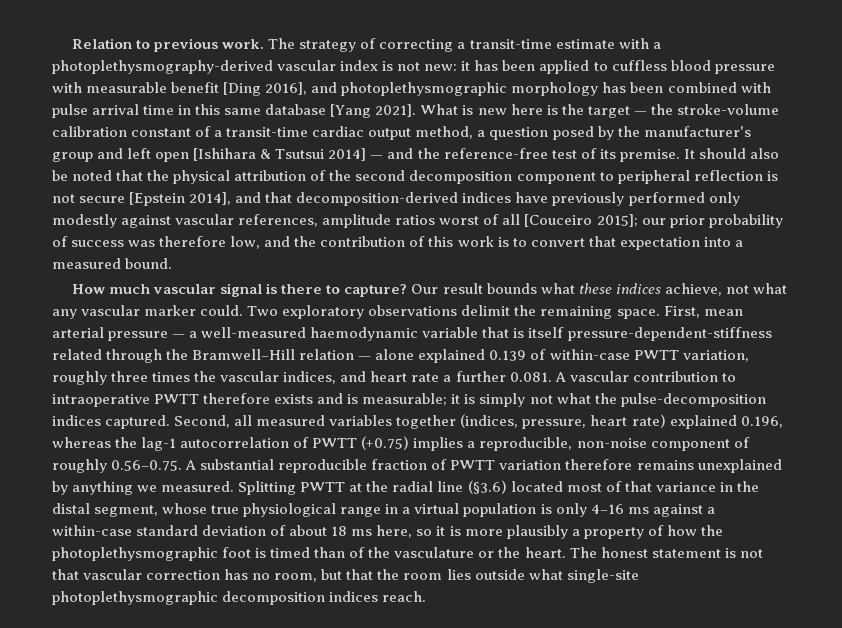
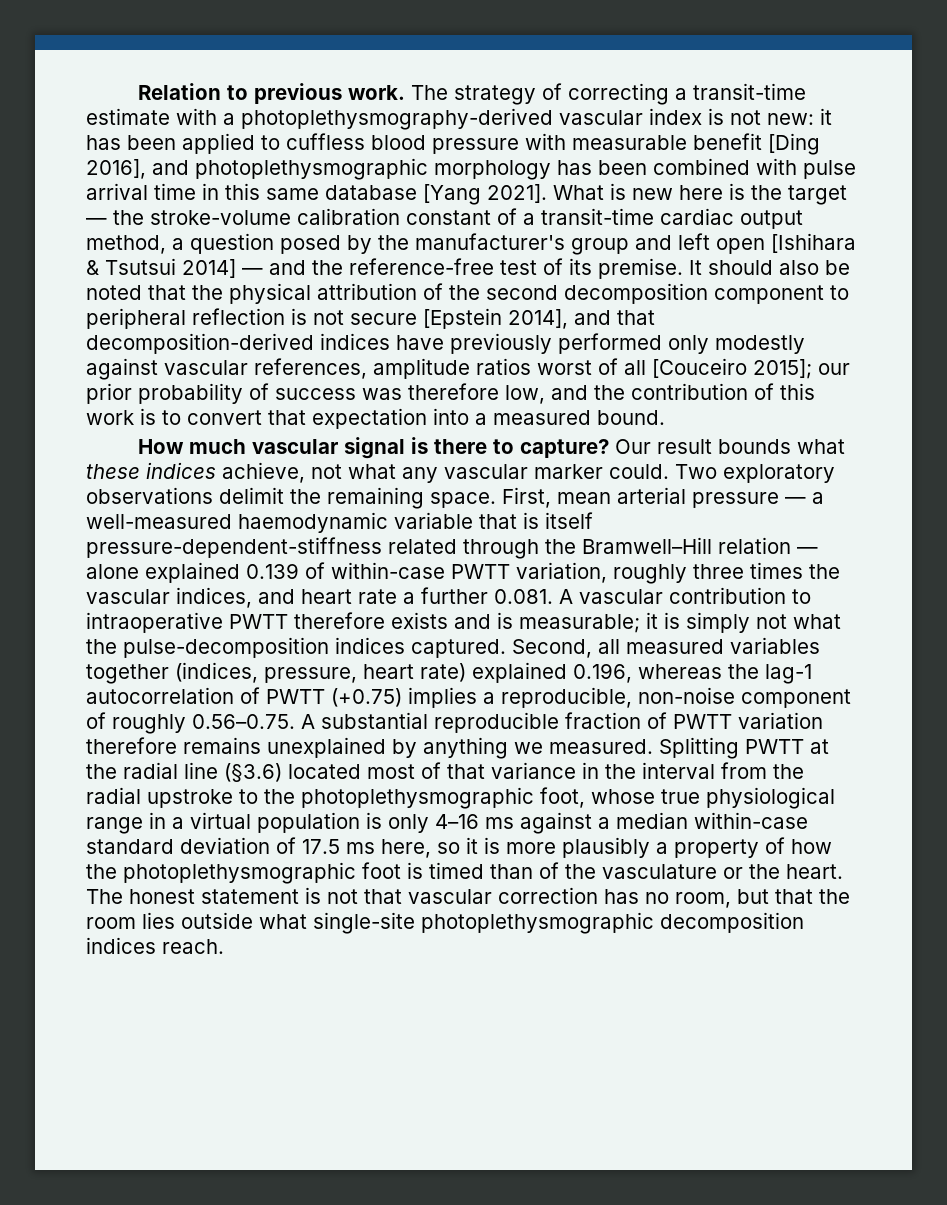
- Splitting PWTT at the radial line (§3.6) located most of that variance in the distal segment, whose true physiological range in a virtual population is only 4–16 ms against a within-case standard deviation of about 18 ms here, so it is more plausibly a property of how the photoplethysmographic foot is timed than of the vasculature or the heart.
+ Splitting PWTT at the radial line (§3.6) located most of that variance in the interval from the radial upstroke to the photoplethysmographic foot, whose true physiological range in a virtual population is only 4–16 ms against a median within-case standard deviation of 17.5 ms here, so it is more plausibly a property of how the photoplethysmographic foot is timed than of the vasculature or the heart.

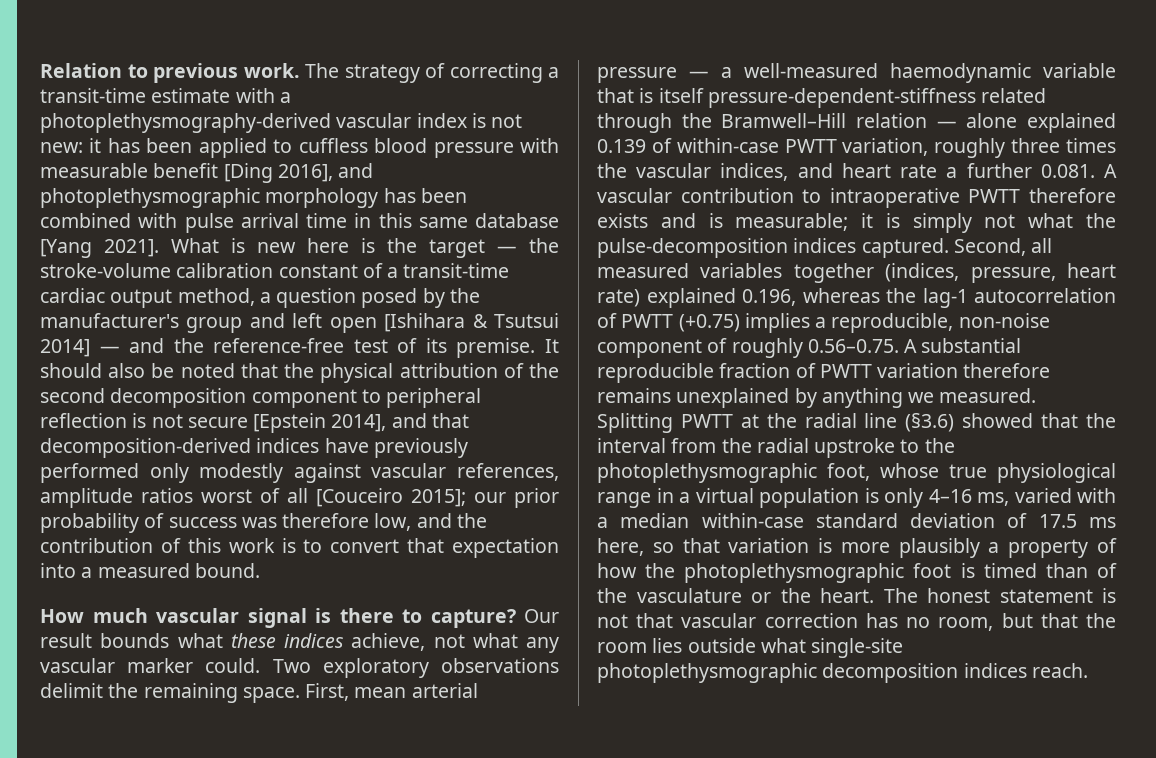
- Splitting PWTT at the radial line (§3.6) located most of that variance in the interval from the radial upstroke to the photoplethysmographic foot, whose true physiological range in a virtual population is only 4–16 ms against a median within-case standard deviation of 17.5 ms here, so it is more plausibly a property of how the photoplethysmographic foot is timed than of the vasculature or the heart.
+ Splitting PWTT at the radial line (§3.6) showed that the interval from the radial upstroke to the photoplethysmographic foot, whose true physiological range in a virtual population is only 4–16 ms, varied with a median within-case standard deviation of 17.5 ms here, so that variation is more plausibly a property of how the photoplethysmographic foot is timed than of the vasculature or the heart.

